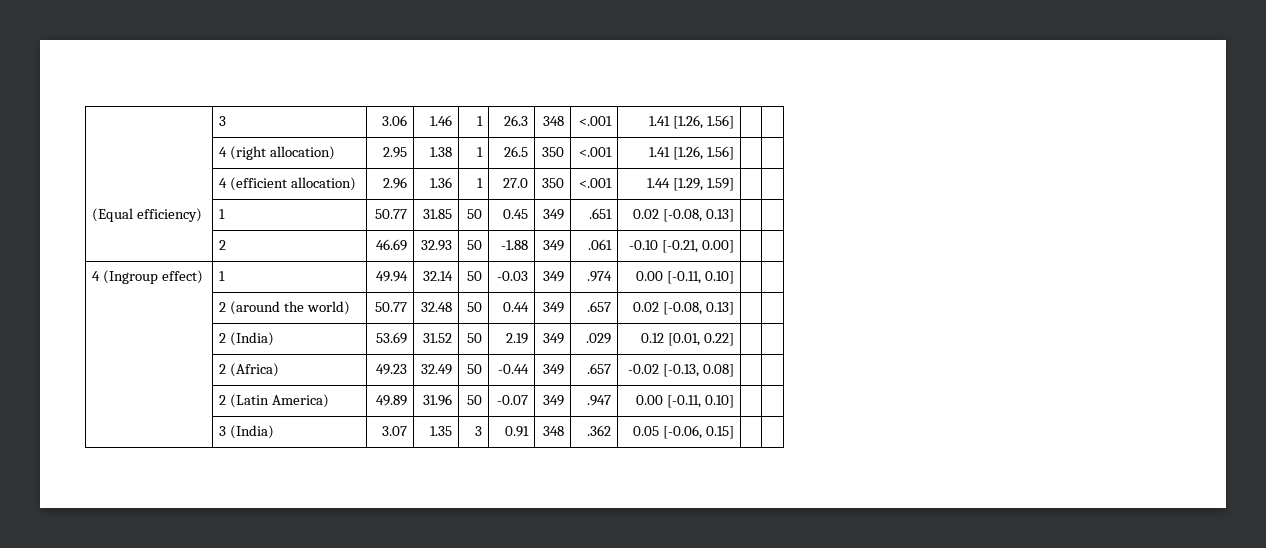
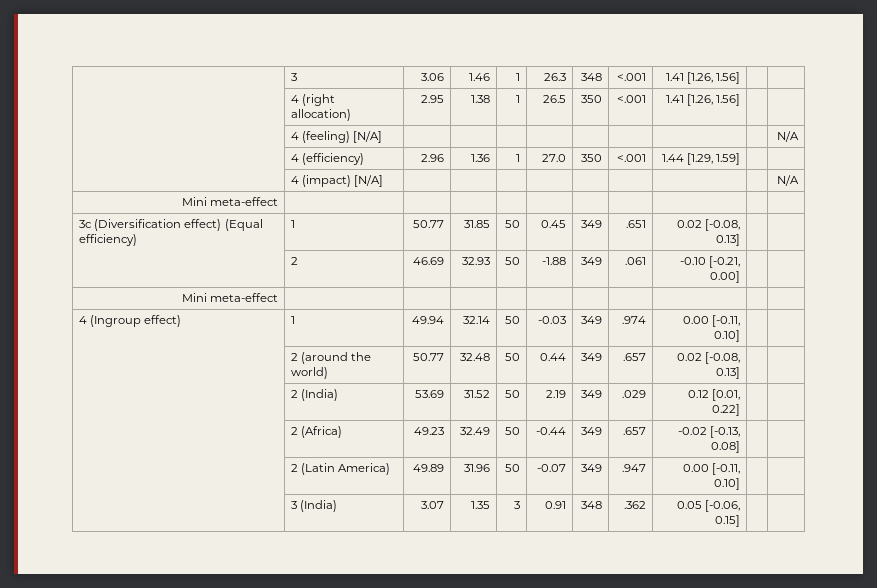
- | 4 (efficient allocation) | 2.96 | 1.36 | 1 | 27.0 | 350 | <.001 | 1.44 [1.29, 1.59] | |
+ | 4 (feeling) [N/A] | | | | | | | | | N/A
+ | 4 (efficiency) | 2.96 | 1.36 | 1 | 27.0 | 350 | <.001 | 1.44 [1.29, 1.59] | |
- (Equal efficiency) | 1 | 50.77 | 31.85 | 50 | 0.45 | 349 | .651 | 0.02 [-0.08, 0.13] | |
+ | 4 (impact) [N/A] | | | | | | | | | N/A
+ Mini meta-effect | | | | | | | | | |
+ 3c (Diversification effect) (Equal efficiency) | 1 | 50.77 | 31.85 | 50 | 0.45 | 349 | .651 | 0.02 [-0.08, 0.13] | |
  | 2 | 46.69 | 32.93 | 50 | -1.88 | 349 | .061 | -0.10 [-0.21, 0.00] | |
+ Mini meta-effect | | | | | | | | | |

